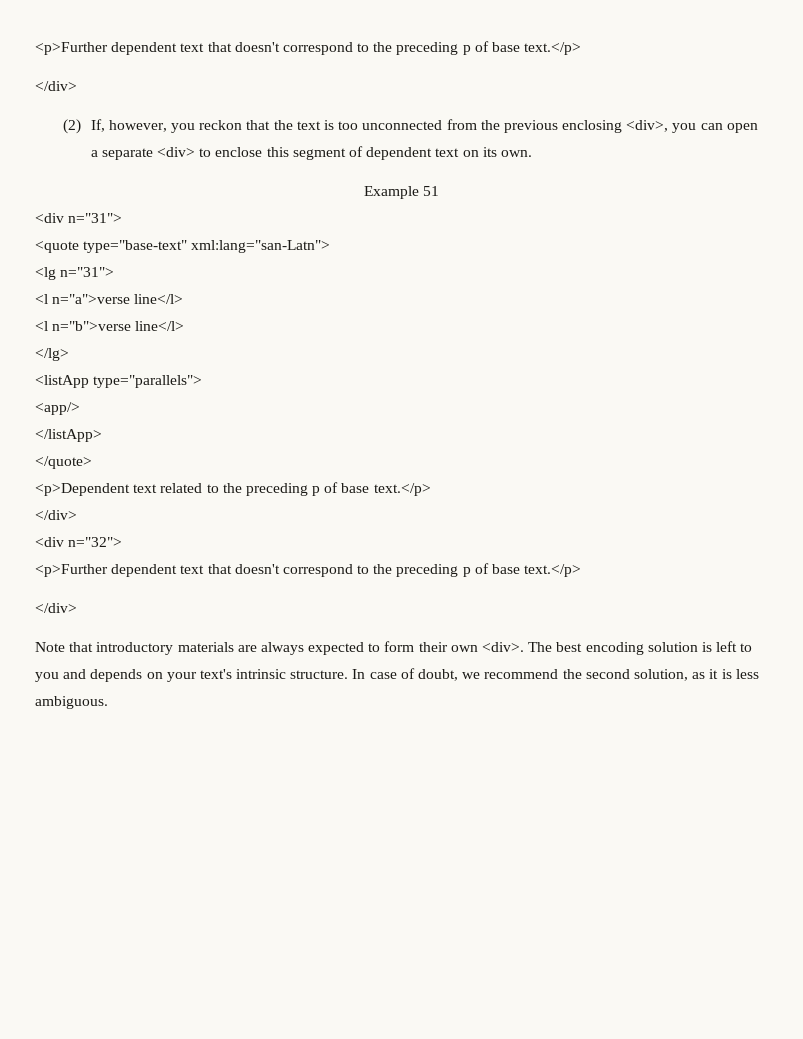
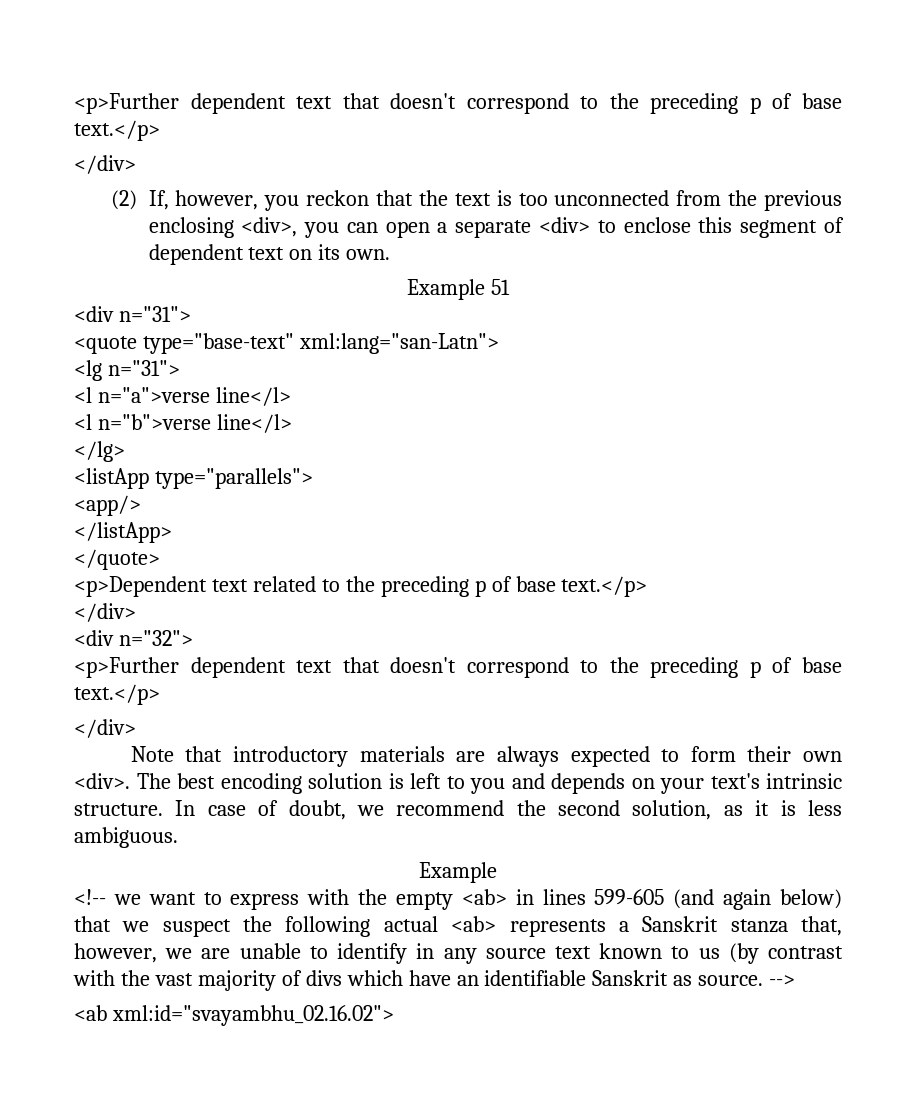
  In case of doubt, we recommend the second solution, as it is less ambiguous.
+ Example
+ <!-- we want to express with the empty <ab> in lines 599-605 (and again below) that we suspect the following actual <ab> represents a Sanskrit stanza that, however, we are unable to identify in any source text known to us (by contrast with the vast majority of divs which have an identifiable Sanskrit as source. -->
+ <ab xml:id="svayambhu_02.16.02">

